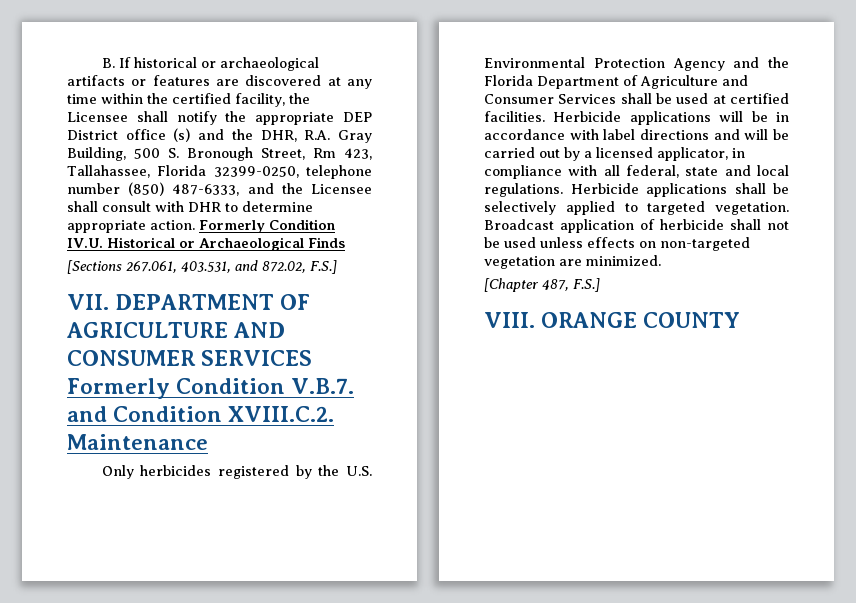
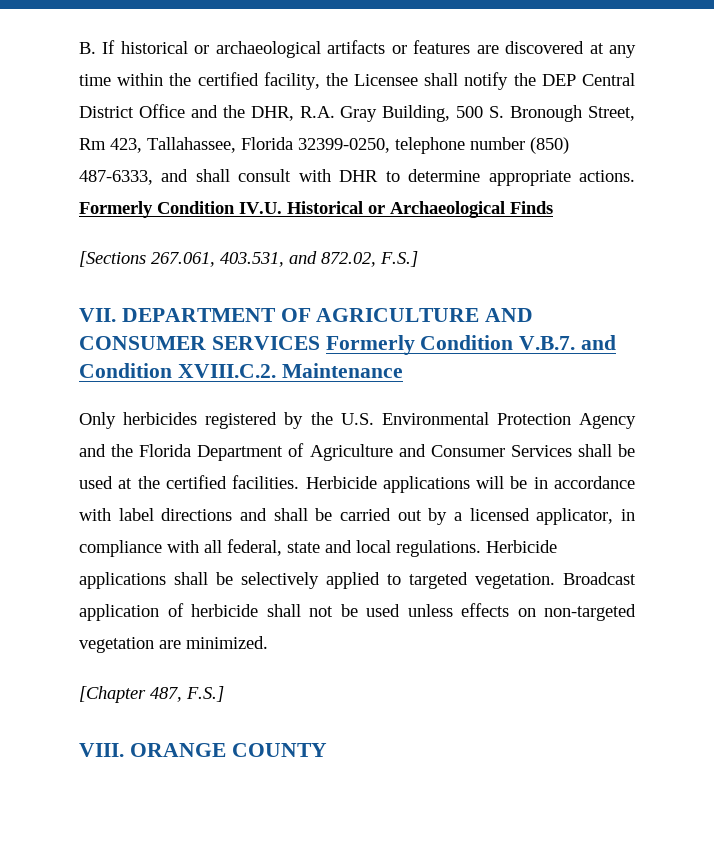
- B. If historical or archaeological artifacts or features are discovered at any time within the certified facility, the Licensee shall notify the appropriate DEP District office (s) and the DHR, R.A. Gray Building, 500 S. Bronough Street, Rm 423, Tallahassee, Florida 32399-0250, telephone number (850) 487-6333, and the Licensee shall consult with DHR to determine appropriate action.
+ B. If historical or archaeological artifacts or features are discovered at any time within the certified facility, the Licensee shall notify the DEP Central District Office and the DHR, R.A. Gray Building, 500 S. Bronough Street, Rm 423, Tallahassee, Florida 32399-0250, telephone number (850) 487-6333, and shall consult with DHR to determine appropriate actions.
- Only herbicides registered by the U.S. Environmental Protection Agency and the Florida Department of Agriculture and Consumer Services shall be used at certified facilities.
+ Only herbicides registered by the U.S. Environmental Protection Agency and the Florida Department of Agriculture and Consumer Services shall be used at the certified facilities.
- Herbicide applications will be in accordance with label directions and will be carried out by a licensed applicator, in compliance with all federal, state and local regulations.
+ Herbicide applications will be in accordance with label directions and shall be carried out by a licensed applicator, in compliance with all federal, state and local regulations.

